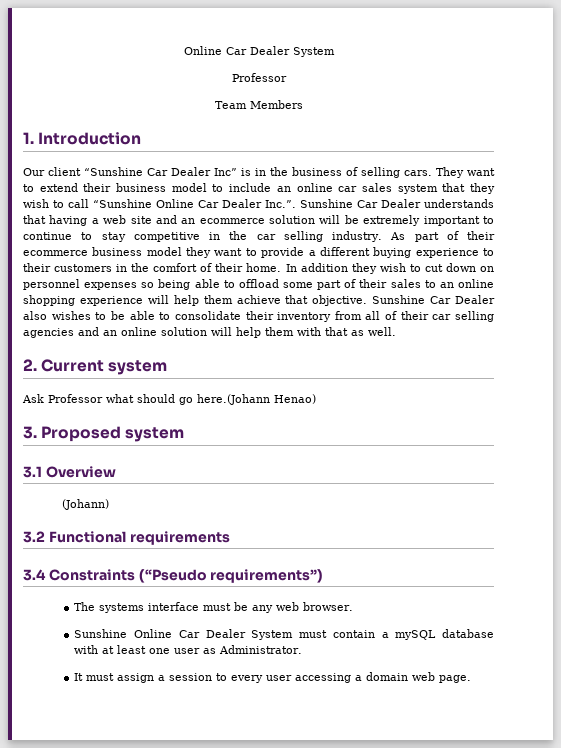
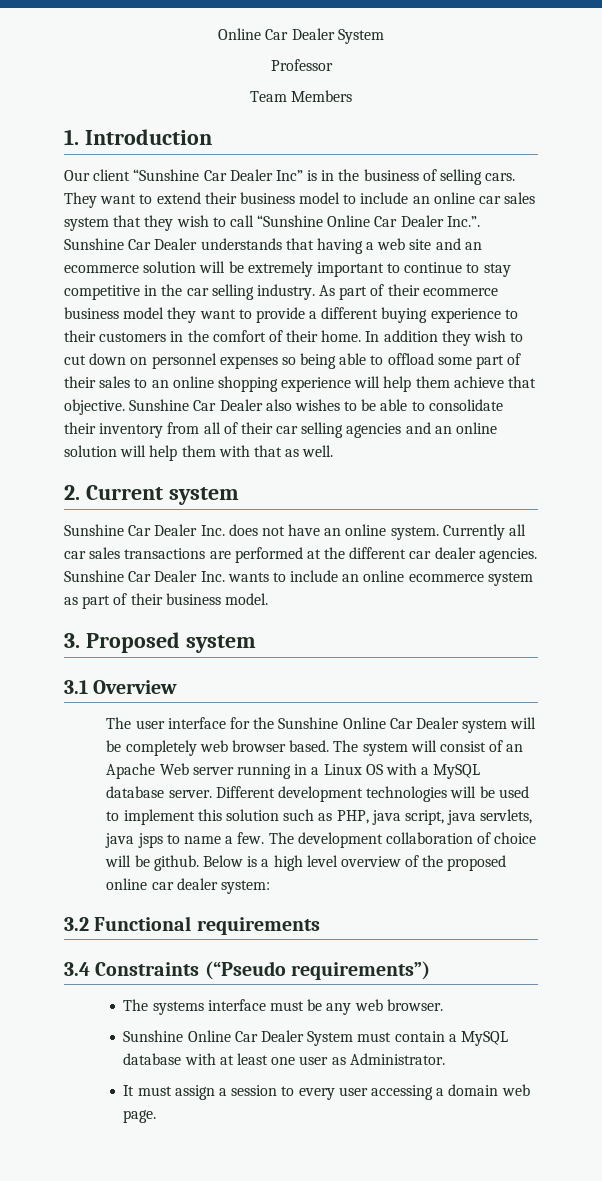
- Ask Professor what should go here.(Johann Henao)
+ Sunshine Car Dealer Inc. does not have an online system. Currently all car sales transactions are performed at the different car dealer agencies. Sunshine Car Dealer Inc. wants to include an online ecommerce system as part of their business model.
- (Johann)
+ The user interface for the Sunshine Online Car Dealer system will be completely web browser based. The system will consist of an Apache Web server running in a Linux OS with a MySQL database server. Different development technologies will be used to implement this solution such as PHP, java script, java servlets, java jsps to name a few. The development collaboration of choice will be github. Below is a high level overview of the proposed online car dealer system:
- Sunshine Online Car Dealer System must contain a mySQL database with at least one user as Administrator.
+ Sunshine Online Car Dealer System must contain a MySQL database with at least one user as Administrator.

